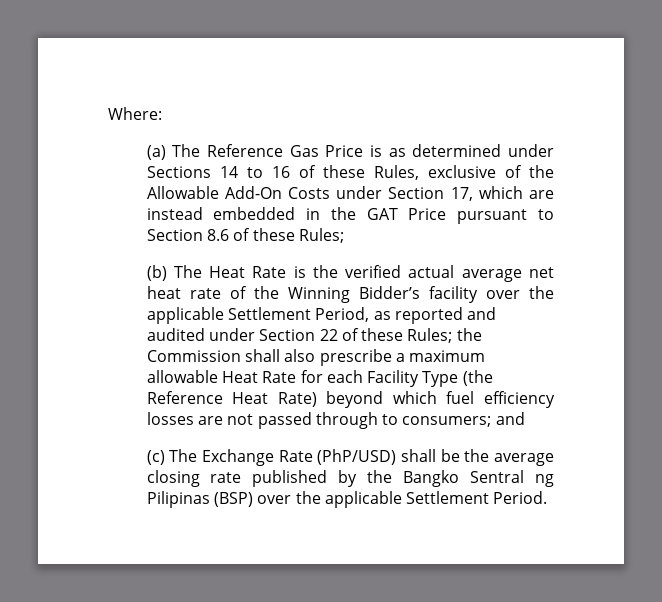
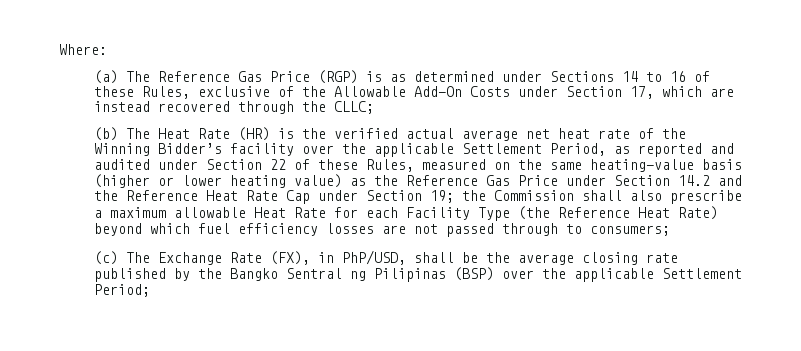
- (a) The Reference Gas Price is as determined under Sections 14 to 16 of these Rules, exclusive of the Allowable Add-On Costs under Section 17, which are instead embedded in the GAT Price pursuant to Section 8.6 of these Rules;
+ (a) The Reference Gas Price (RGP) is as determined under Sections 14 to 16 of these Rules, exclusive of the Allowable Add-On Costs under Section 17, which are instead recovered through the CLLC;
- (b) The Heat Rate is the verified actual average net heat rate of the Winning Bidder’s facility over the applicable Settlement Period, as reported and audited under Section 22 of these Rules; the Commission shall also prescribe a maximum allowable Heat Rate for each Facility Type (the Reference Heat Rate) beyond which fuel efficiency losses are not passed through to consumers; and
+ (b) The Heat Rate (HR) is the verified actual average net heat rate of the Winning Bidder’s facility over the applicable Settlement Period, as reported and audited under Section 22 of these Rules, measured on the same heating-value basis (higher or lower heating value) as the Reference Gas Price under Section 14.2 and the Reference Heat Rate Cap under Section 19; the Commission shall also prescribe a maximum allowable Heat Rate for each Facility Type (the Reference Heat Rate) beyond which fuel efficiency losses are not passed through to consumers;
- (c) The Exchange Rate (PhP/USD) shall be the average closing rate published by the Bangko Sentral ng Pilipinas (BSP) over the applicable Settlement Period.
+ (c) The Exchange Rate (FX), in PhP/USD, shall be the average closing rate published by the Bangko Sentral ng Pilipinas (BSP) over the applicable Settlement Period;

